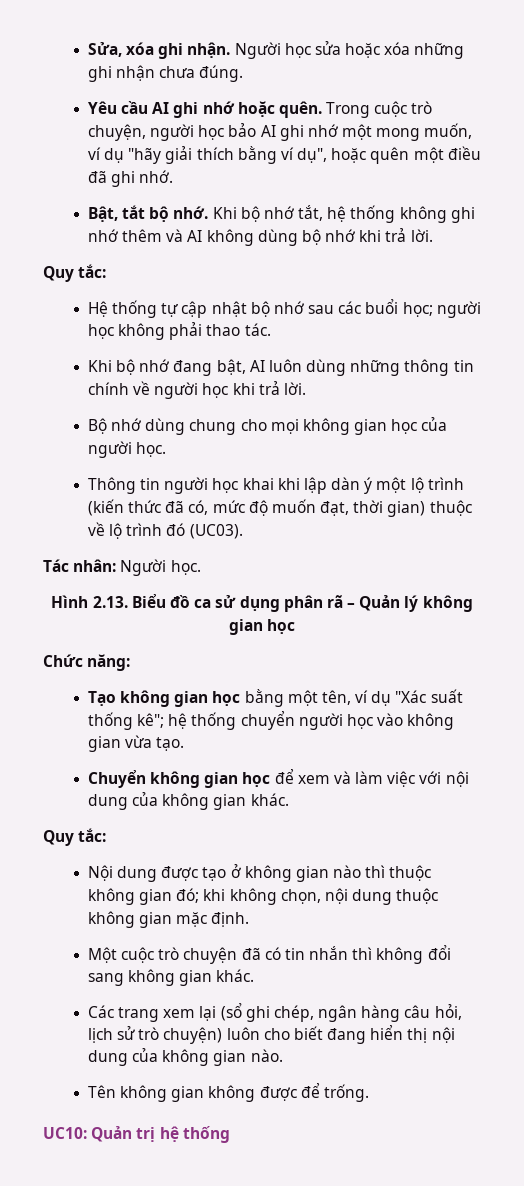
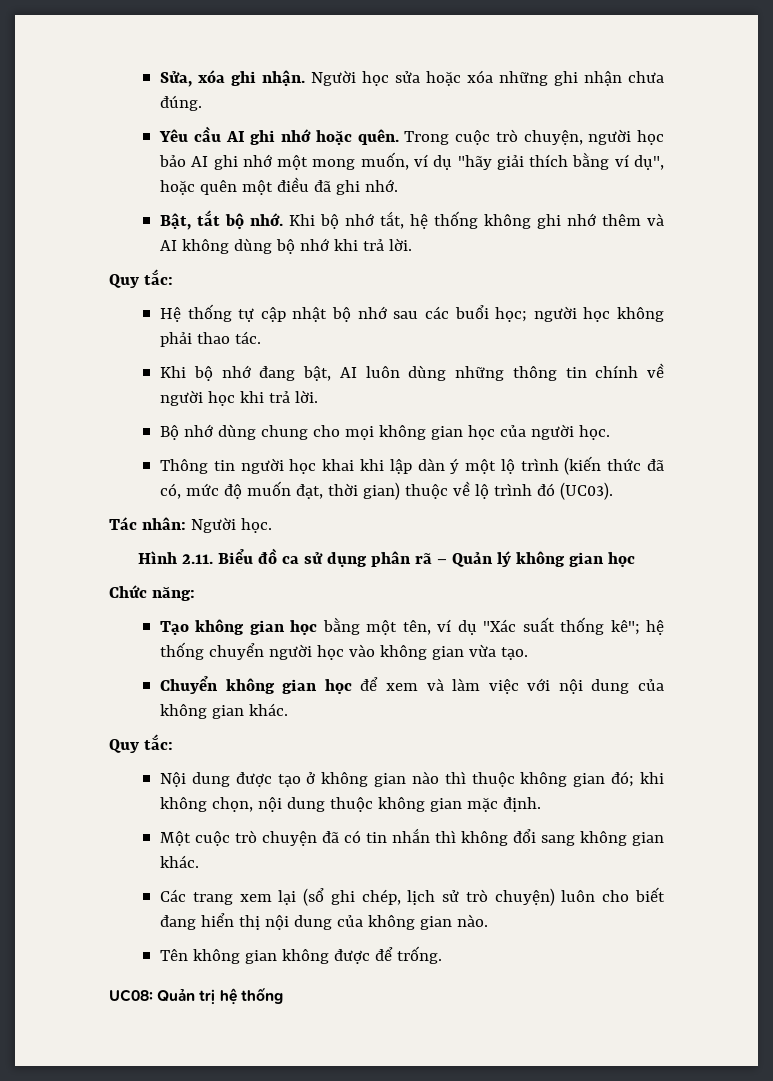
- Hình 2.13. Biểu đồ ca sử dụng phân rã – Quản lý không gian học
+ Hình 2.11. Biểu đồ ca sử dụng phân rã – Quản lý không gian học
- Các trang xem lại (sổ ghi chép, ngân hàng câu hỏi, lịch sử trò chuyện) luôn cho biết đang hiển thị nội dung của không gian nào.
+ Các trang xem lại (sổ ghi chép, lịch sử trò chuyện) luôn cho biết đang hiển thị nội dung của không gian nào.
- UC10: Quản trị hệ thống
+ UC08: Quản trị hệ thống

